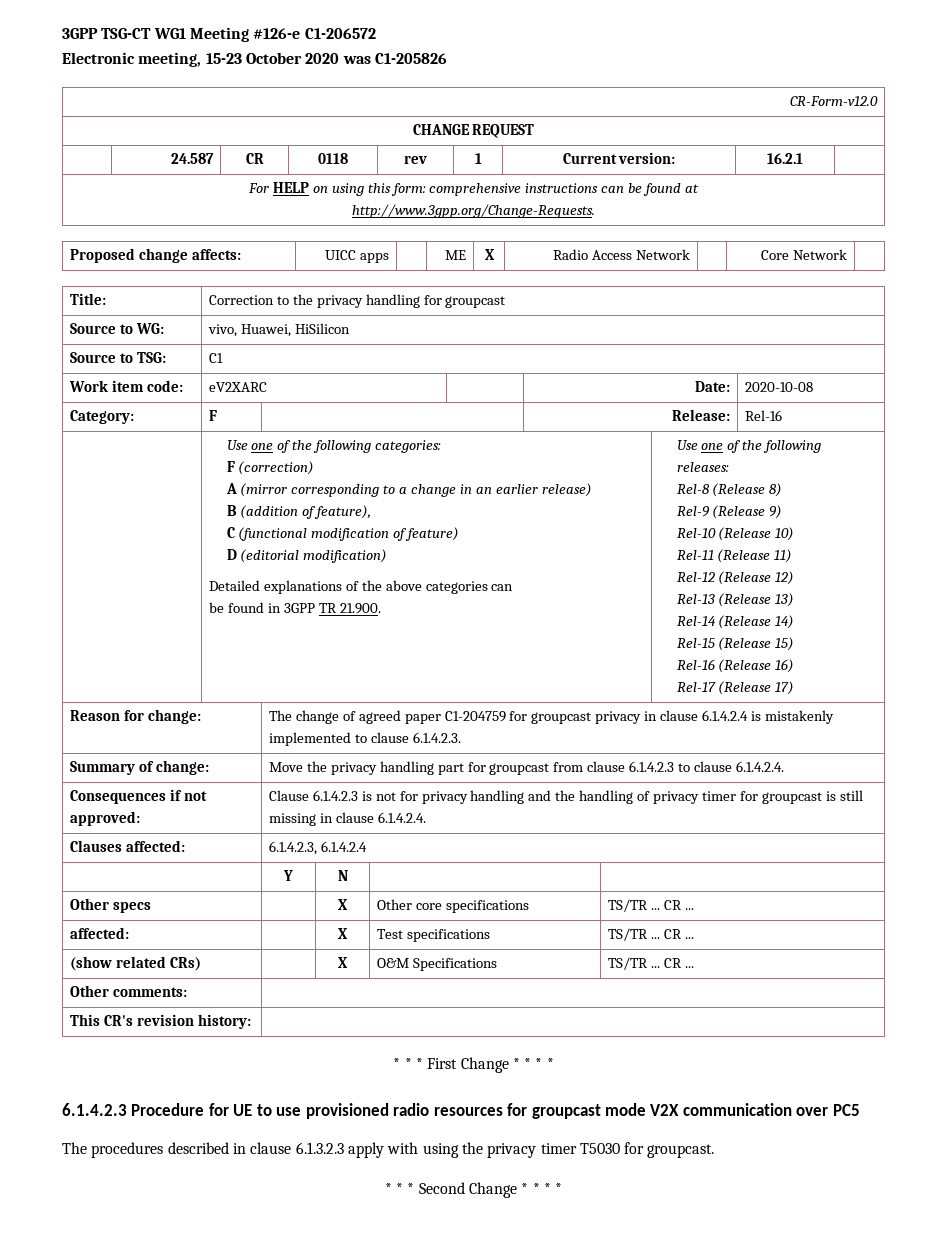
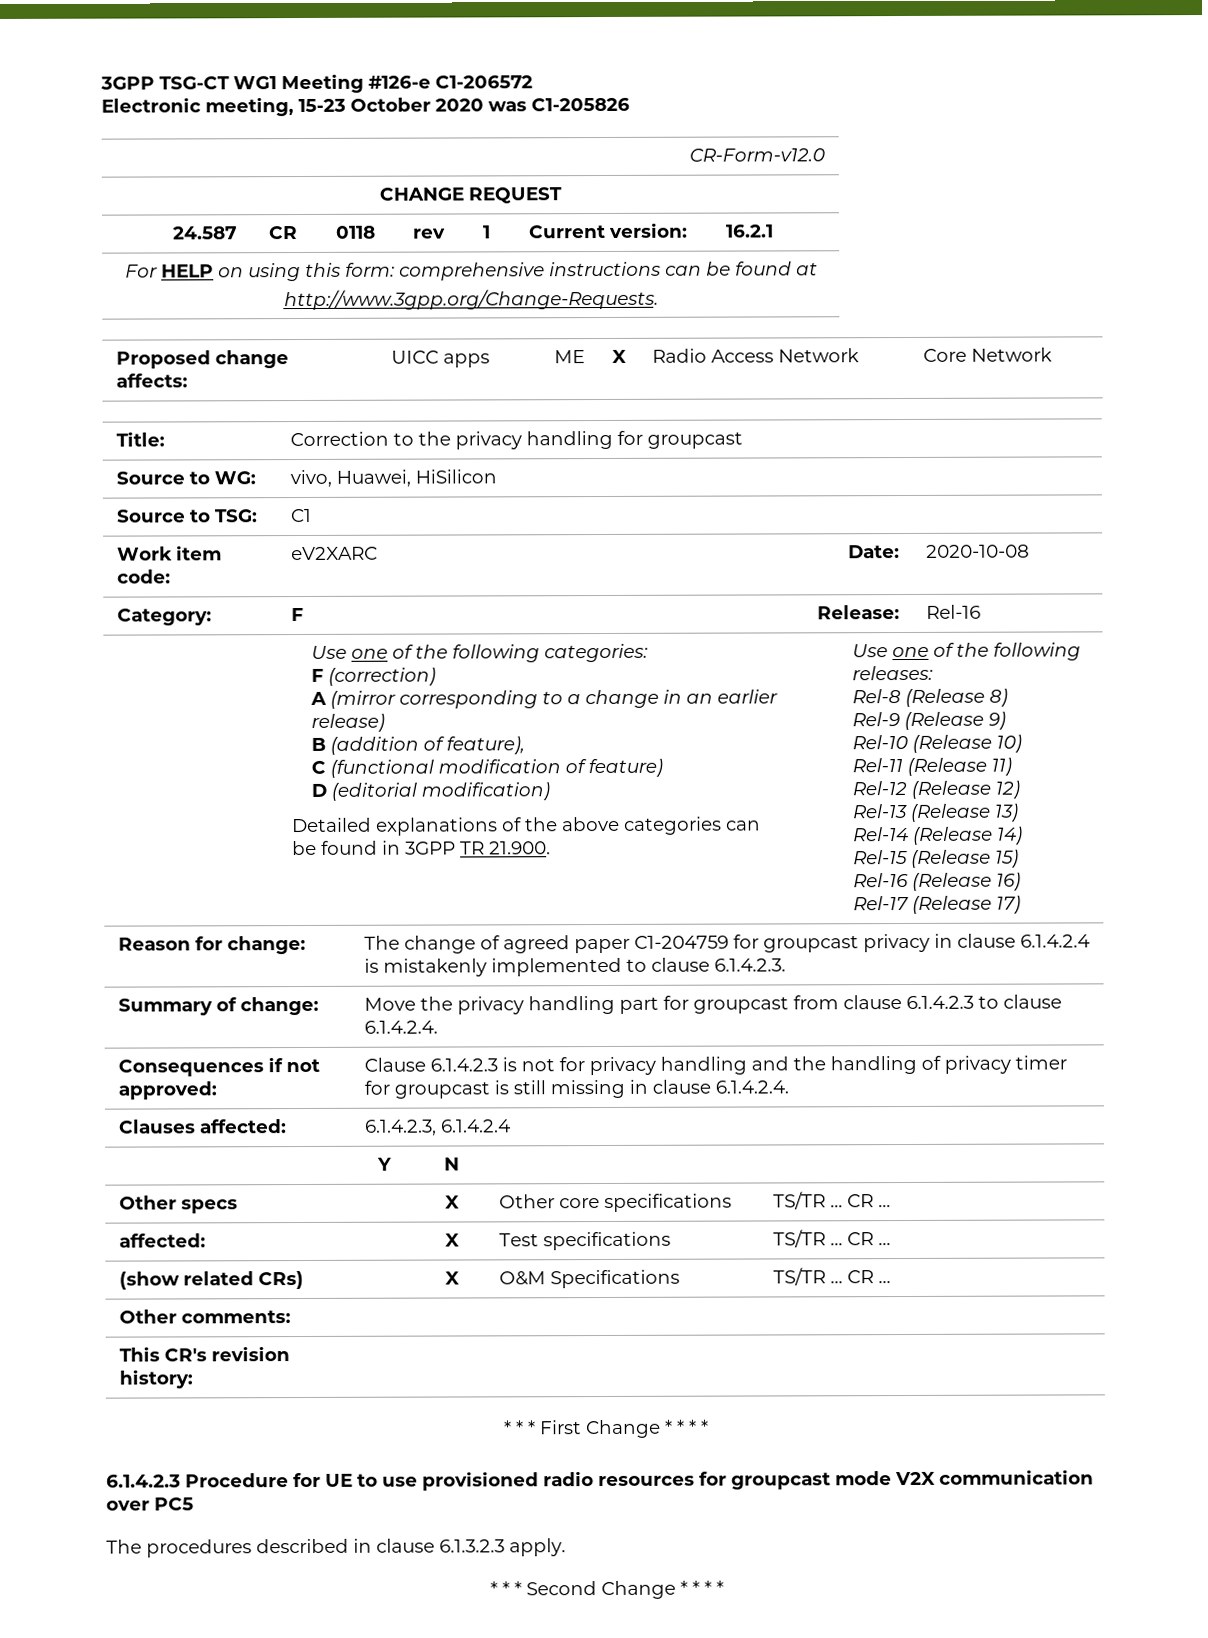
- The procedures described in clause 6.1.3.2.3 apply with using the privacy timer T5030 for groupcast.
+ The procedures described in clause 6.1.3.2.3 apply.

